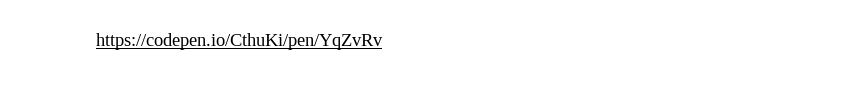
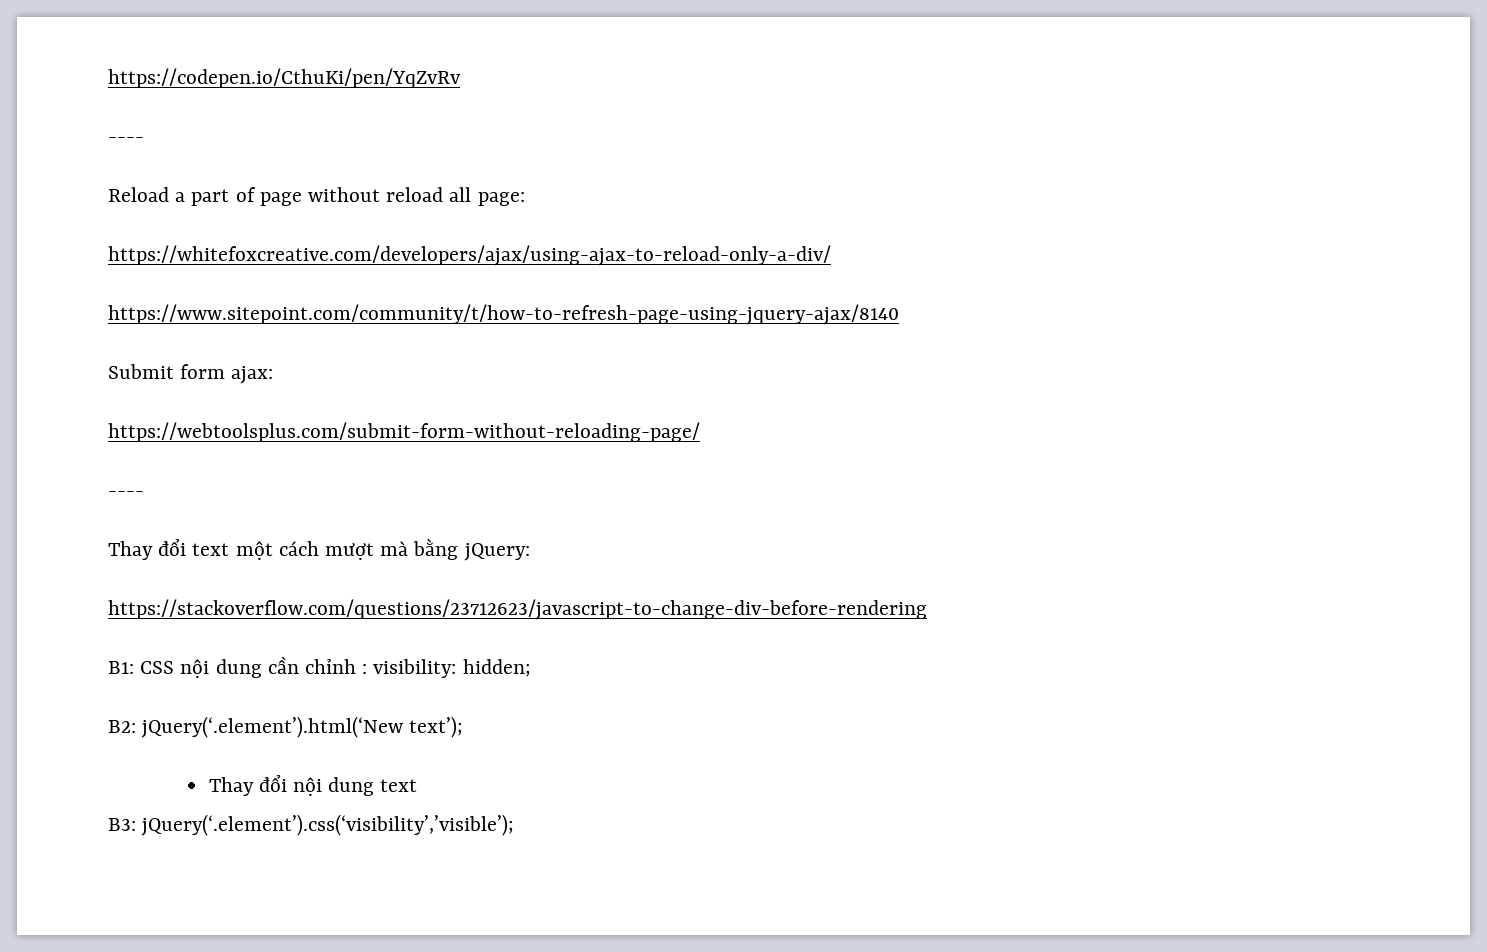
  https://codepen.io/CthuKi/pen/YqZvRv
+ ----
+ Reload a part of page without reload all page:
+ https://whitefoxcreative.com/developers/ajax/using-ajax-to-reload-only-a-div/
+ https://www.sitepoint.com/community/t/how-to-refresh-page-using-jquery-ajax/8140
+ Submit form ajax:
+ https://webtoolsplus.com/submit-form-without-reloading-page/
+ ----
+ Thay đổi text một cách mượt mà bằng jQuery:
+ https://stackoverflow.com/questions/23712623/javascript-to-change-div-before-rendering
+ B1: CSS nội dung cần chỉnh : visibility: hidden;
+ B2: jQuery(‘.element’).html(‘New text’);
+ Thay đổi nội dung text
+ B3: jQuery(‘.element’).css(‘visibility’,’visible’);

